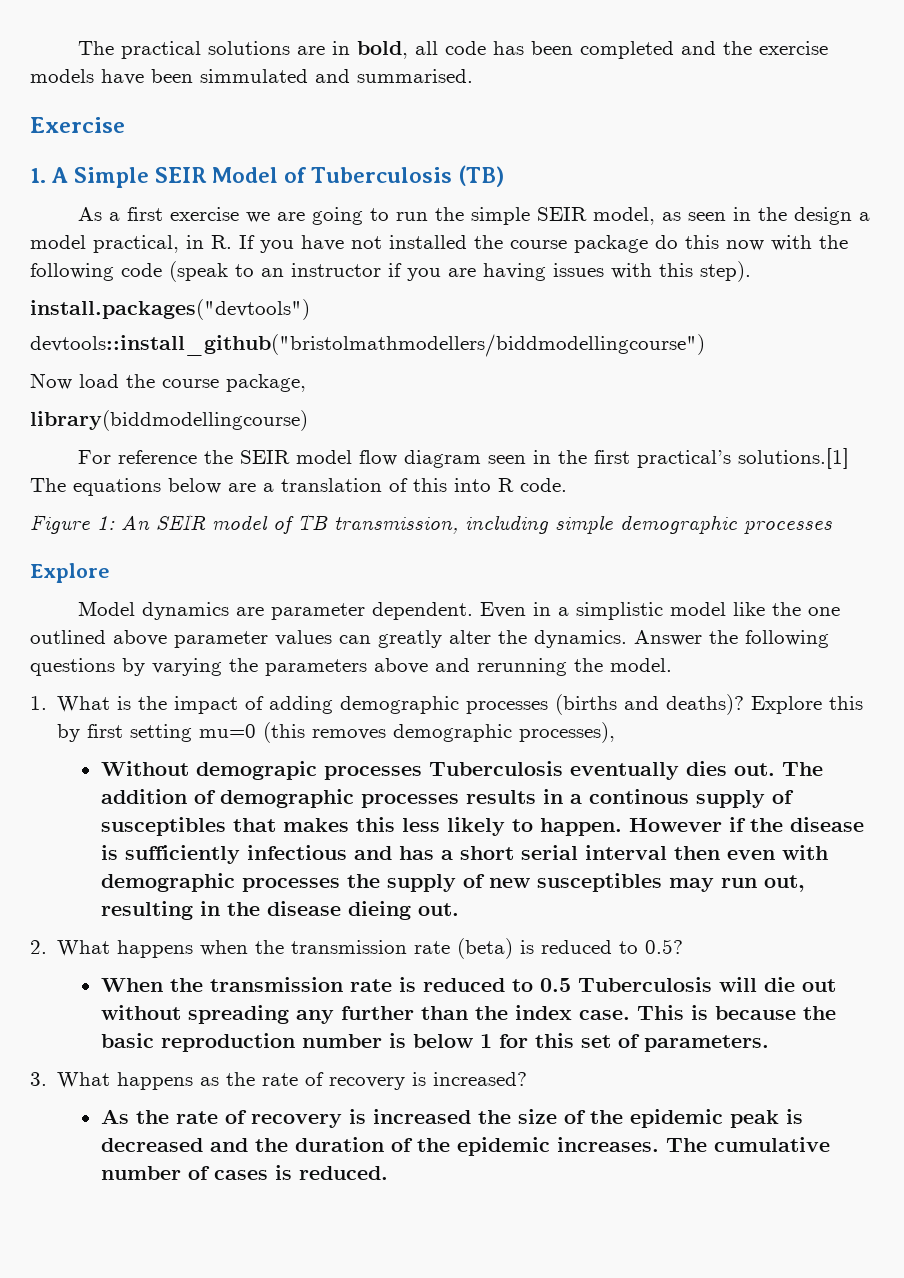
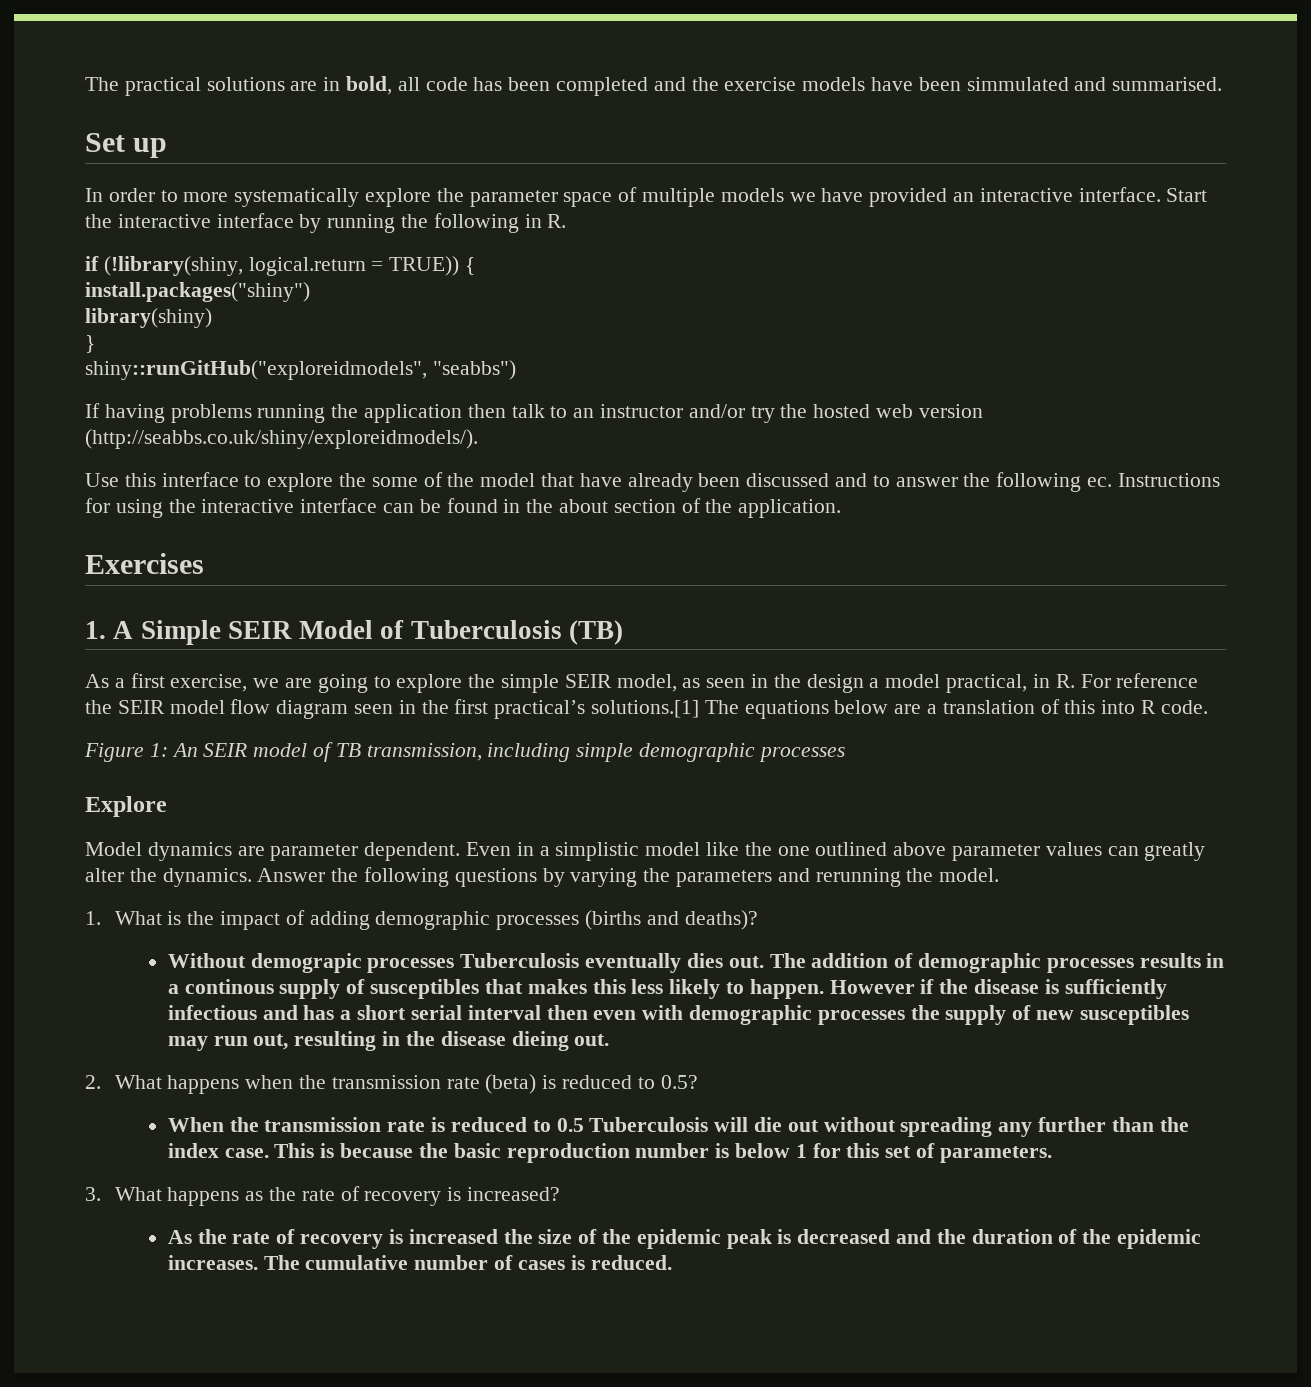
- Exercise
+ Set up
+ In order to more systematically explore the parameter space of multiple models we have provided an interactive interface. Start the interactive interface by running the following in R.
+ if (!library(shiny, logical.return = TRUE)) {
+ install.packages("shiny")
+ library(shiny)
+ }
+ shiny::runGitHub("exploreidmodels", "seabbs")
+ If having problems running the application then talk to an instructor and/or try the hosted web version (http://seabbs.co.uk/shiny/exploreidmodels/).
+ Use this interface to explore the some of the model that have already been discussed and to answer the following ec. Instructions for using the interactive interface can be found in the about section of the application.
+ Exercises
- As a first exercise we are going to run the simple SEIR model, as seen in the design a model practical, in R. If you have not installed the course package do this now with the following code (speak to an instructor if you are having issues with this step).
- install.packages("devtools")
- devtools::install_github("bristolmathmodellers/biddmodellingcourse")
- Now load the course package,
- library(biddmodellingcourse)
- For reference the SEIR model flow diagram seen in the first practical’s solutions.[1] The equations below are a translation of this into R code.
+ As a first exercise, we are going to explore the simple SEIR model, as seen in the design a model practical, in R. For reference the SEIR model flow diagram seen in the first practical’s solutions.[1] The equations below are a translation of this into R code.
- Answer the following questions by varying the parameters above and rerunning the model.
+ Answer the following questions by varying the parameters and rerunning the model.
- Explore this by first setting mu=0 (this removes demographic processes),

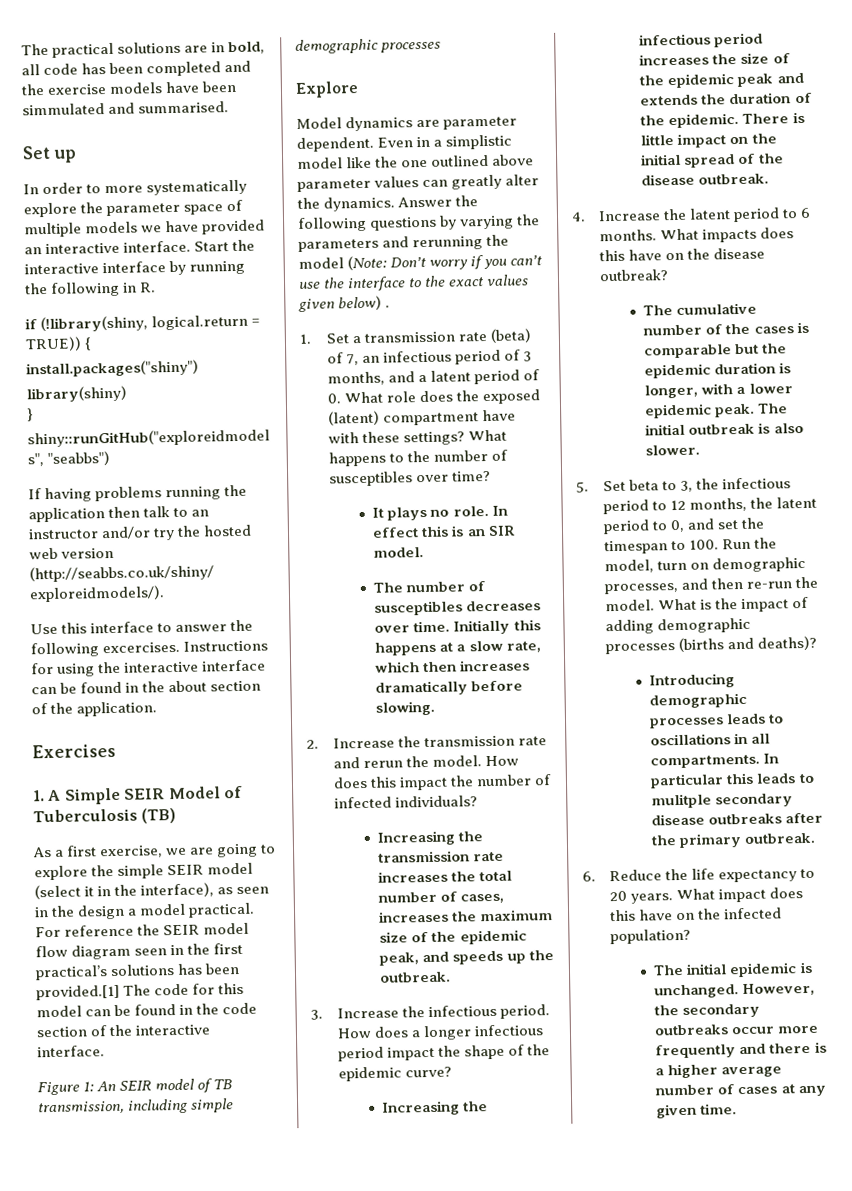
- Use this interface to explore the some of the model that have already been discussed and to answer the following ec.
+ Use this interface to answer the following excercises.
- As a first exercise, we are going to explore the simple SEIR model, as seen in the design a model practical, in R. For reference the SEIR model flow diagram seen in the first practical’s solutions.[1] The equations below are a translation of this into R code.
+ As a first exercise, we are going to explore the simple SEIR model (select it in the interface), as seen in the design a model practical. For reference the SEIR model flow diagram seen in the first practical’s solutions has been provided.[1] The code for this model can be found in the code section of the interactive interface.
- Answer the following questions by varying the parameters and rerunning the model.
- 1. What is the impact of adding demographic processes (births and deaths)?
+ Answer the following questions by varying the parameters and rerunning the model (Note: Don’t worry if you can’t use the interface to the exact values given below) .
+ 1. Set a transmission rate (beta) of 7, an infectious period of 3 months, and a latent period of 0. What role does the exposed (latent) compartment have with these settings? What happens to the number of susceptibles over time?
+ It plays no role. In effect this is an SIR model.
+ The number of susceptibles decreases over time. Initially this happens at a slow rate, which then increases dramatically before slowing.
+ 2. Increase the transmission rate and rerun the model. How does this impact the number of infected individuals?
+ Increasing the transmission rate increases the total number of cases, increases the maximum size of the epidemic peak, and speeds up the outbreak.
+ 3. Increase the infectious period. How does a longer infectious period impact the shape of the epidemic curve?
+ Increasing the infectious period increases the size of the epidemic peak and extends the duration of the epidemic. There is little impact on the initial spread of the disease outbreak.
+ 4. Increase the latent period to 6 months. What impacts does this have on the disease outbreak?
+ The cumulative number of the cases is comparable but the epidemic duration is longer, with a lower epidemic peak. The initial outbreak is also slower.
+ 5. Set beta to 3, the infectious period to 12 months, the latent period to 0, and set the timespan to 100. Run the model, turn on demographic processes, and then re-run the model. What is the impact of adding demographic processes (births and deaths)?
- Without demograpic processes Tuberculosis eventually dies out. The addition of demographic processes results in a continous supply of susceptibles that makes this less likely to happen. However if the disease is sufficiently infectious and has a short serial interval then even with demographic processes the supply of new susceptibles may run out, resulting in the disease dieing out.
- 2. What happens when the transmission rate (beta) is reduced to 0.5?
- When the transmission rate is reduced to 0.5 Tuberculosis will die out without spreading any further than the index case. This is because the basic reproduction number is below 1 for this set of parameters.
- 3. What happens as the rate of recovery is increased?
- As the rate of recovery is increased the size of the epidemic peak is decreased and the duration of the epidemic increases. The cumulative number of cases is reduced.
+ Introducing demographic processes leads to oscillations in all compartments. In particular this leads to mulitple secondary disease outbreaks after the primary outbreak.
+ 6. Reduce the life expectancy to 20 years. What impact does this have on the infected population?
+ The initial epidemic is unchanged. However, the secondary outbreaks occur more frequently and there is a higher average number of cases at any given time.

